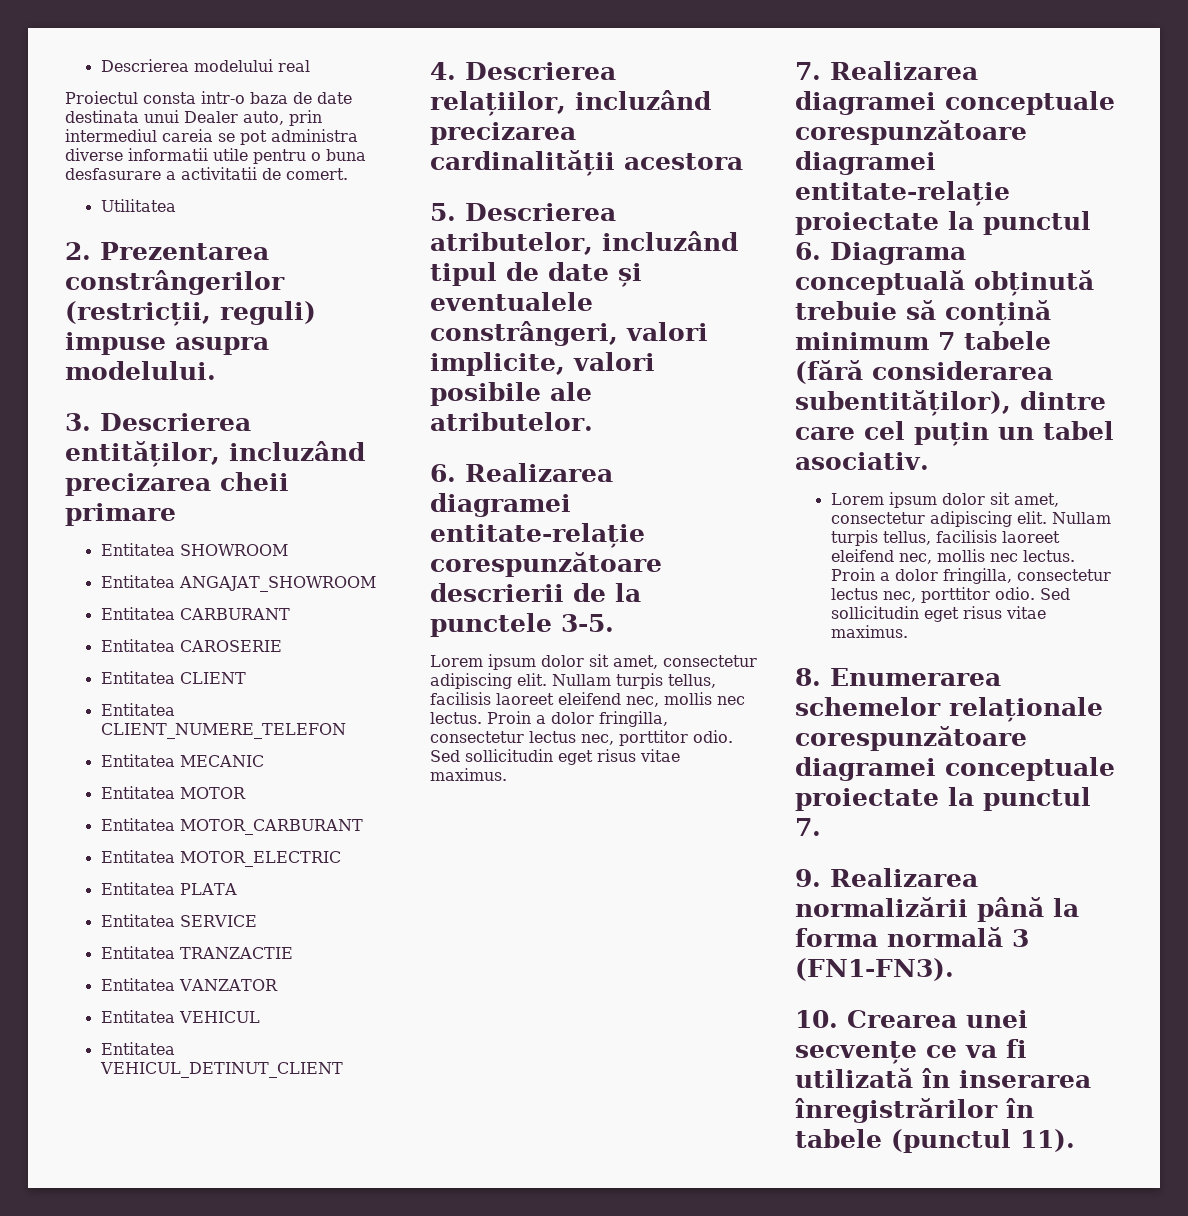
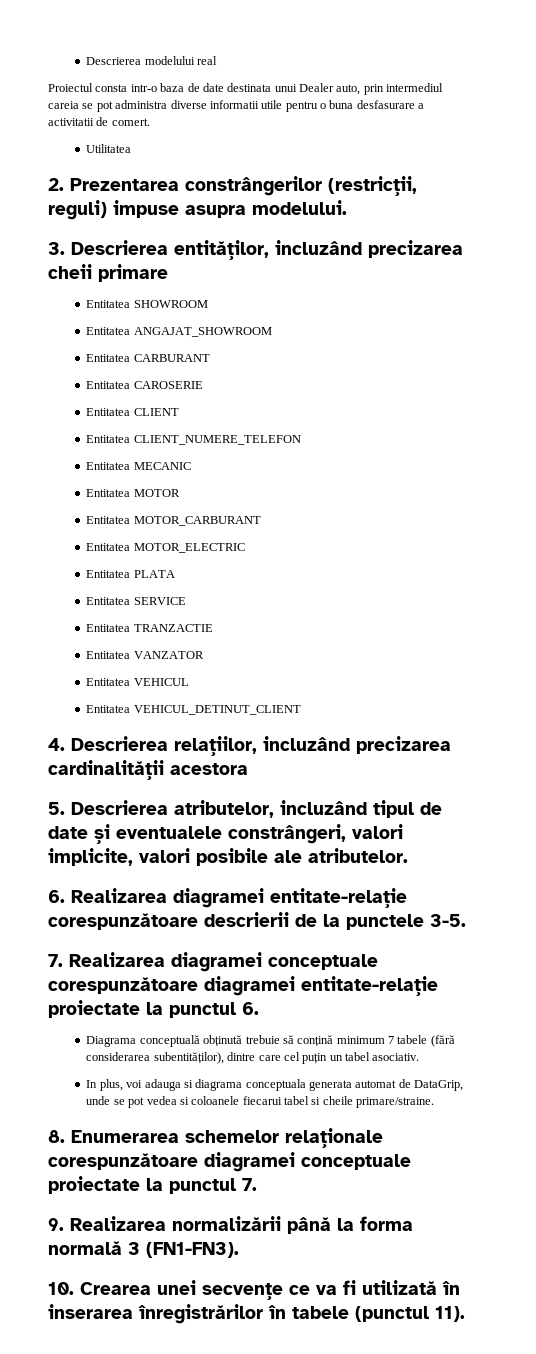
  6. Realizarea diagramei entitate-relație corespunzătoare descrierii de la punctele 3-5.
- Lorem ipsum dolor sit amet, consectetur adipiscing elit. Nullam turpis tellus, facilisis laoreet eleifend nec, mollis nec lectus. Proin a dolor fringilla, consectetur lectus nec, porttitor odio. Sed sollicitudin eget risus vitae maximus.
- 7. Realizarea diagramei conceptuale corespunzătoare diagramei entitate-relație proiectate la punctul 6. Diagrama conceptuală obținută trebuie să conțină minimum 7 tabele (fără considerarea subentităților), dintre care cel puțin un tabel asociativ.
- Lorem ipsum dolor sit amet, consectetur adipiscing elit. Nullam turpis tellus, facilisis laoreet eleifend nec, mollis nec lectus. Proin a dolor fringilla, consectetur lectus nec, porttitor odio. Sed sollicitudin eget risus vitae maximus.
+ 7. Realizarea diagramei conceptuale corespunzătoare diagramei entitate-relație proiectate la punctul 6.
+ Diagrama conceptuală obținută trebuie să conțină minimum 7 tabele (fără considerarea subentităților), dintre care cel puțin un tabel asociativ.
+ In plus, voi adauga si diagrama conceptuala generata automat de DataGrip, unde se pot vedea si coloanele fiecarui tabel si cheile primare/straine.

